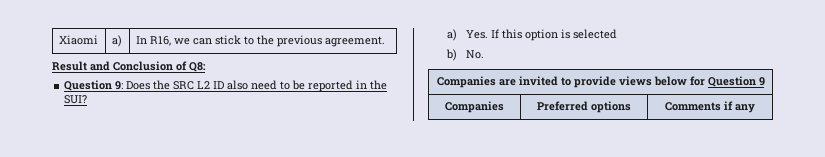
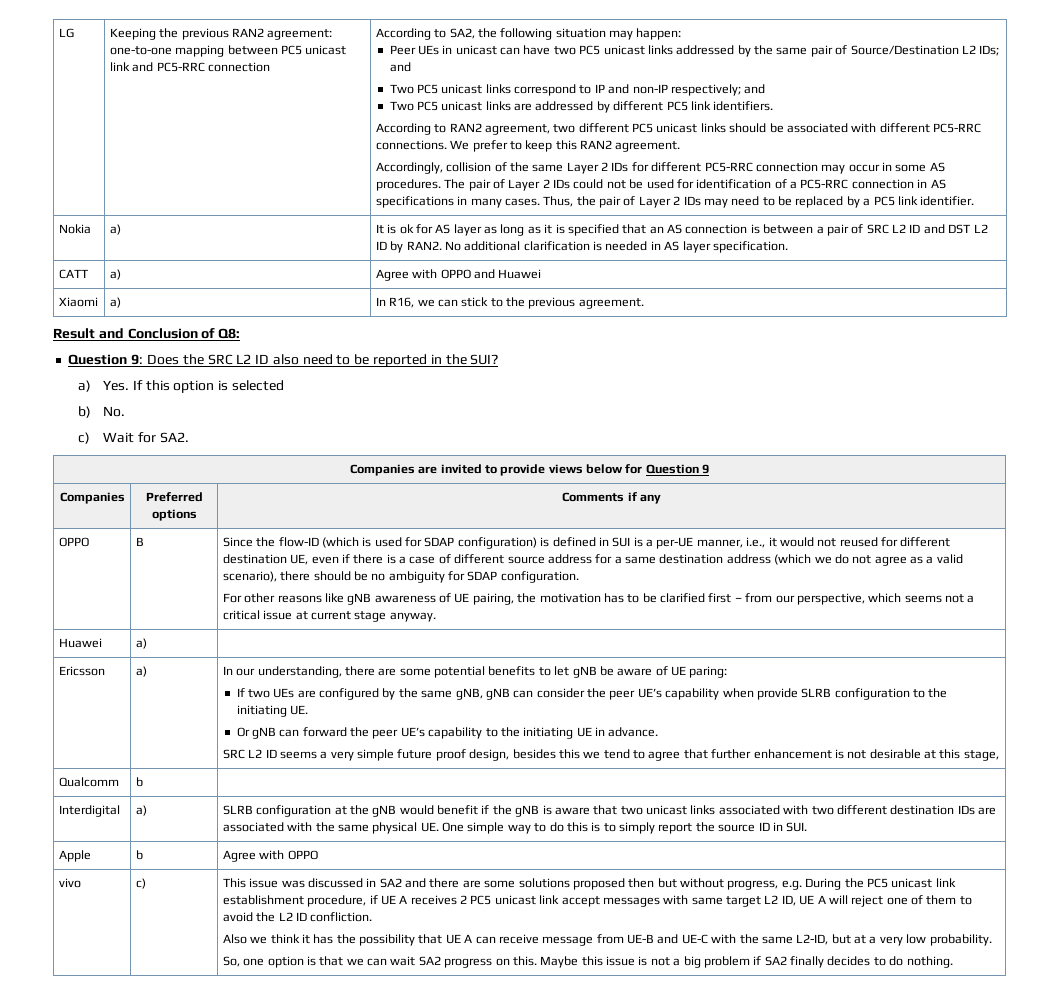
+ LG | Keeping the previous RAN2 agreement: one-to-one mapping between PC5 unicast link and PC5-RRC connection | According to SA2, the following situation may happen:
+ Peer UEs in unicast can have two PC5 unicast links addressed by the same pair of Source/Destination L2 IDs; and
+ Two PC5 unicast links correspond to IP and non-IP respectively; and
+ Two PC5 unicast links are addressed by different PC5 link identifiers.
+ According to RAN2 agreement, two different PC5 unicast links should be associated with different PC5-RRC connections. We prefer to keep this RAN2 agreement.
+ Accordingly, collision of the same Layer 2 IDs for different PC5-RRC connection may occur in some AS procedures. The pair of Layer 2 IDs could not be used for identification of a PC5-RRC connection in AS specifications in many cases. Thus, the pair of Layer 2 IDs may need to be replaced by a PC5 link identifier.
+ Nokia | a) | It is ok for AS layer as long as it is specified that an AS connection is between a pair of SRC L2 ID and DST L2 ID by RAN2. No additional clarification is needed in AS layer specification.
+ CATT | a) | Agree with OPPO and Huawei
+ c) Wait for SA2.
+ OPPO | B | Since the flow-ID (which is used for SDAP configuration) is defined in SUI is a per-UE manner, i.e., it would not reused for different destination UE, even if there is a case of different source address for a same destination address (which we do not agree as a valid scenario), there should be no ambiguity for SDAP configuration.
+ For other reasons like gNB awareness of UE pairing, the motivation has to be clarified first – from our perspective, which seems not a critical issue at current stage anyway.
+ Huawei | a) |
+ Ericsson | a) | In our understanding, there are some potential benefits to let gNB be aware of UE paring:
+ If two UEs are configured by the same gNB, gNB can consider the peer UE’s capability when provide SLRB configuration to the initiating UE.
+ Or gNB can forward the peer UE’s capability to the initiating UE in advance.
+ SRC L2 ID seems a very simple future proof design, besides this we tend to agree that further enhancement is not desirable at this stage,
+ Qualcomm | b |
+ Interdigital | a) | SLRB configuration at the gNB would benefit if the gNB is aware that two unicast links associated with two different destination IDs are associated with the same physical UE. One simple way to do this is to simply report the source ID in SUI.
+ Apple | b | Agree with OPPO
+ vivo | c) | This issue was discussed in SA2 and there are some solutions proposed then but without progress, e.g. During the PC5 unicast link establishment procedure, if UE A receives 2 PC5 unicast link accept messages with same target L2 ID, UE A will reject one of them to avoid the L2 ID confliction.
+ Also we think it has the possibility that UE A can receive message from UE-B and UE-C with the same L2-ID, but at a very low probability.
+ So, one option is that we can wait SA2 progress on this. Maybe this issue is not a big problem if SA2 finally decides to do nothing.

